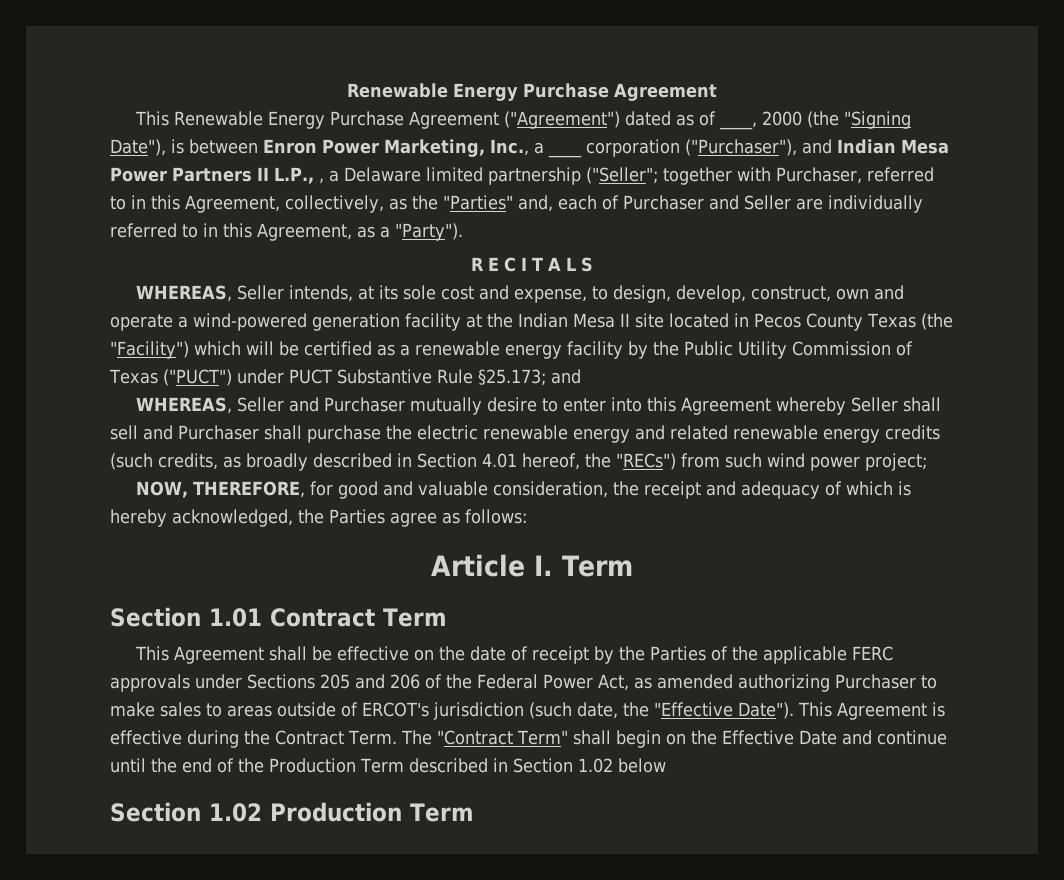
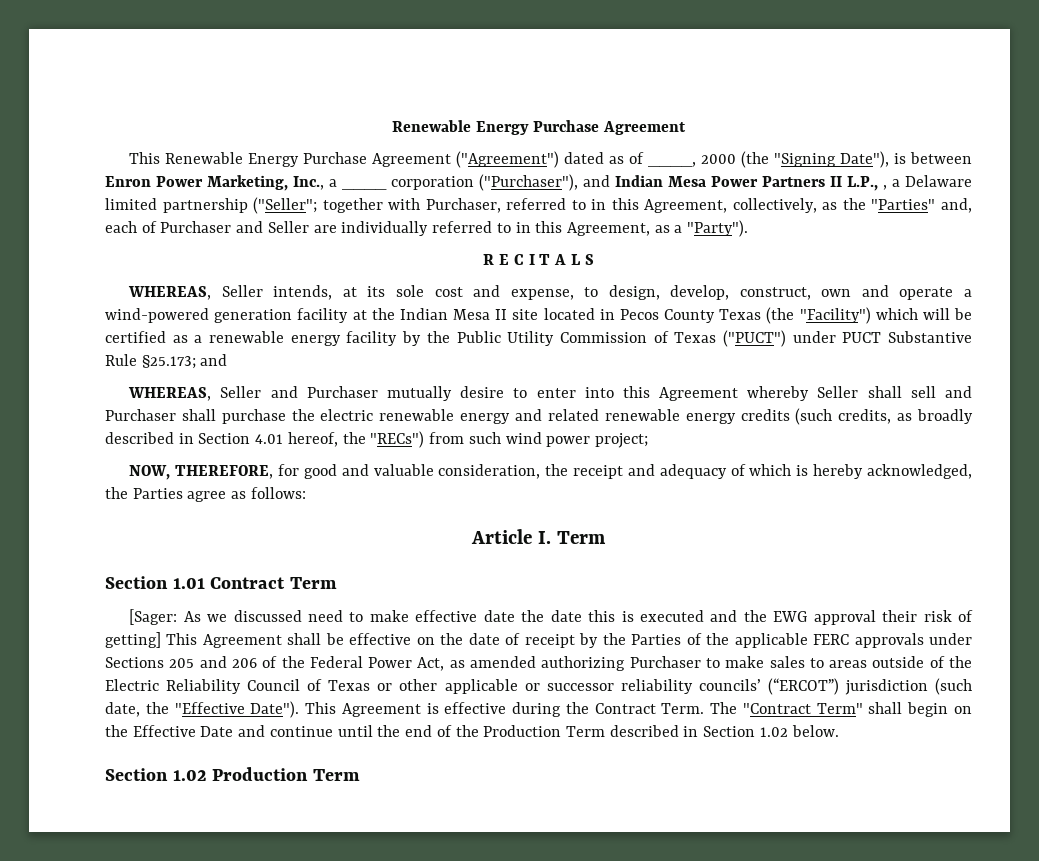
- This Agreement shall be effective on the date of receipt by the Parties of the applicable FERC approvals under Sections 205 and 206 of the Federal Power Act, as amended authorizing Purchaser to make sales to areas outside of ERCOT's jurisdiction (such date, the "Effective Date").
+ [Sager: As we discussed need to make effective date the date this is executed and the EWG approval their risk of getting] This Agreement shall be effective on the date of receipt by the Parties of the applicable FERC approvals under Sections 205 and 206 of the Federal Power Act, as amended authorizing Purchaser to make sales to areas outside of the Electric Reliability Council of Texas or other applicable or successor reliability councils’ (“ERCOT”) jurisdiction (such date, the "Effective Date").
- The "Contract Term" shall begin on the Effective Date and continue until the end of the Production Term described in Section 1.02 below
+ The "Contract Term" shall begin on the Effective Date and continue until the end of the Production Term described in Section 1.02 below.

